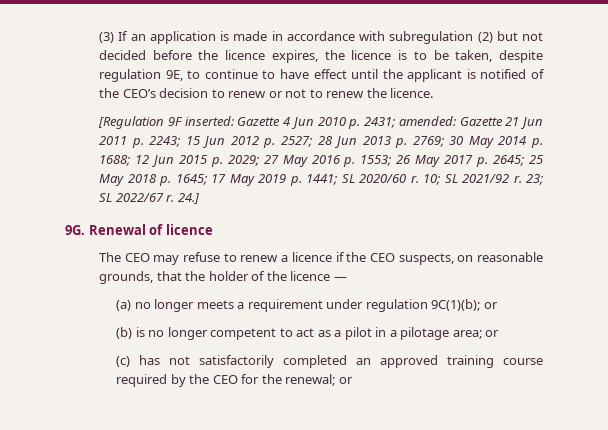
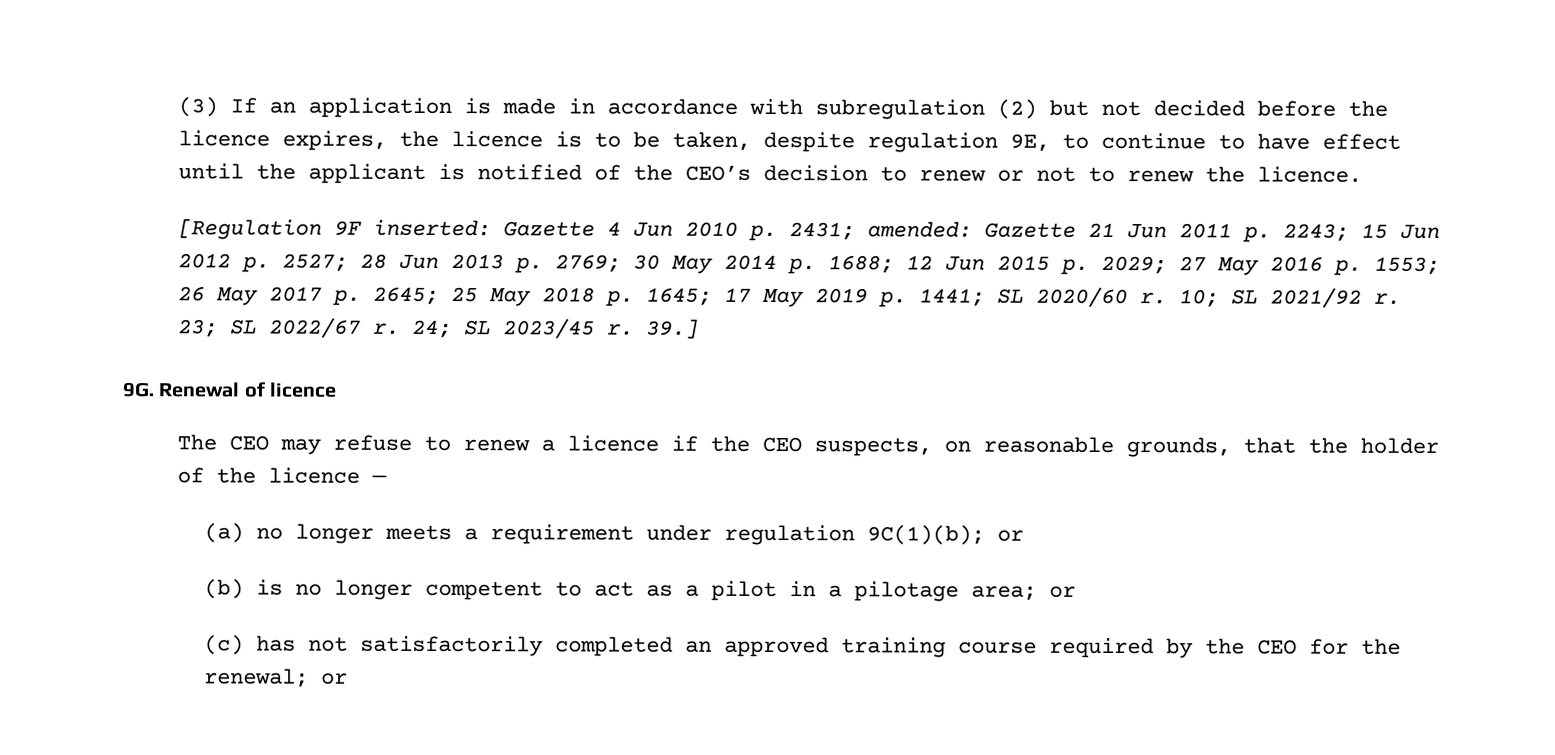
- 24.]
+ 24; SL 2023/45 r. 39.]

